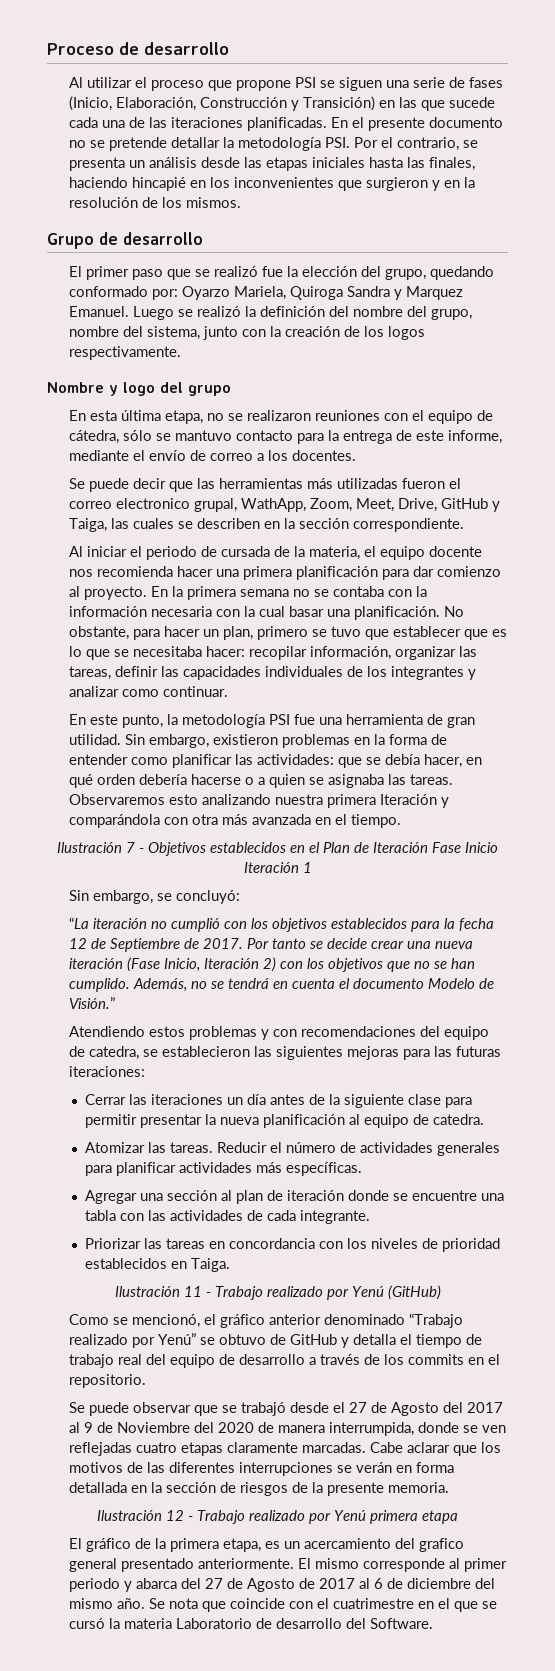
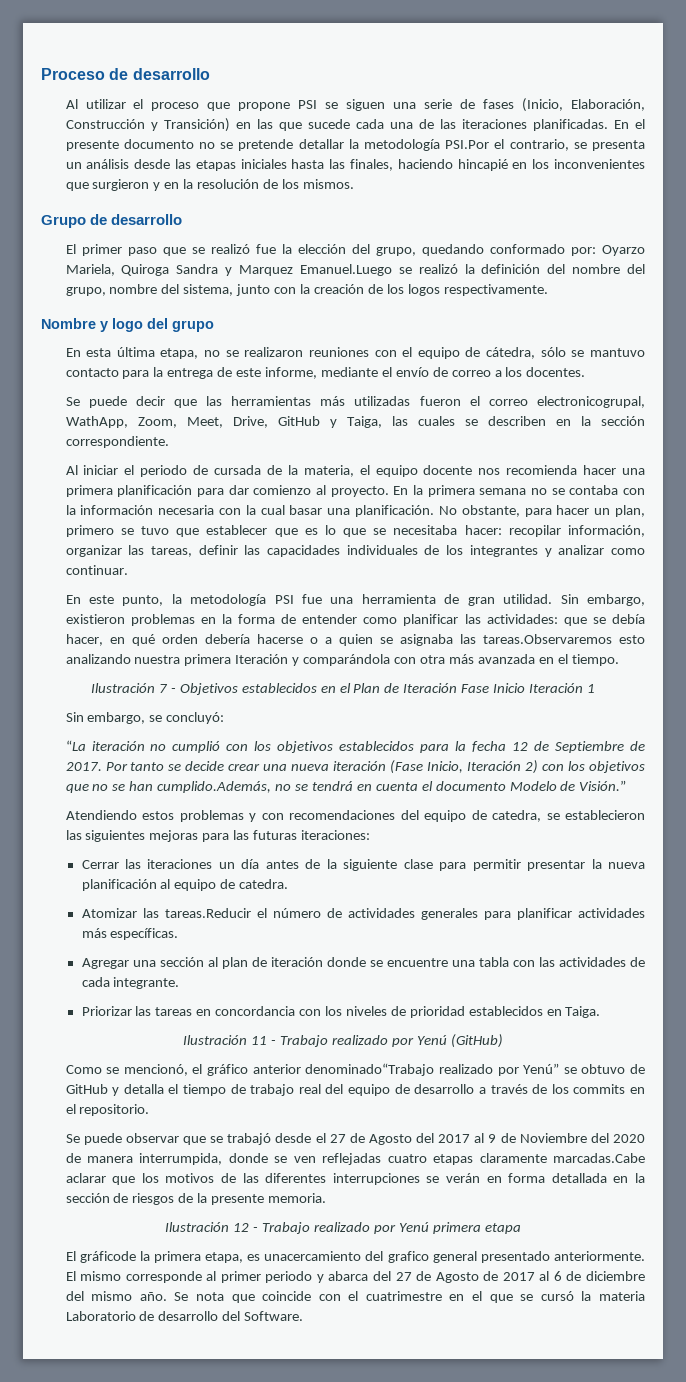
- En el presente documento no se pretende detallar la metodología PSI. Por el contrario, se presenta un análisis desde las etapas iniciales hasta las finales, haciendo hincapié en los inconvenientes que surgieron y en la resolución de los mismos.
+ En el presente documento no se pretende detallar la metodología PSI.Por el contrario, se presenta un análisis desde las etapas iniciales hasta las finales, haciendo hincapié en los inconvenientes que surgieron y en la resolución de los mismos.
- El primer paso que se realizó fue la elección del grupo, quedando conformado por: Oyarzo Mariela, Quiroga Sandra y Marquez Emanuel. Luego se realizó la definición del nombre del grupo, nombre del sistema, junto con la creación de los logos respectivamente.
+ El primer paso que se realizó fue la elección del grupo, quedando conformado por: Oyarzo Mariela, Quiroga Sandra y Marquez Emanuel.Luego se realizó la definición del nombre del grupo, nombre del sistema, junto con la creación de los logos respectivamente.
- Se puede decir que las herramientas más utilizadas fueron el correo electronico grupal, WathApp, Zoom, Meet, Drive, GitHub y Taiga, las cuales se describen en la sección correspondiente.
+ Se puede decir que las herramientas más utilizadas fueron el correo electronicogrupal, WathApp, Zoom, Meet, Drive, GitHub y Taiga, las cuales se describen en la sección correspondiente.
- Sin embargo, existieron problemas en la forma de entender como planificar las actividades: que se debía hacer, en qué orden debería hacerse o a quien se asignaba las tareas. Observaremos esto analizando nuestra primera Iteración y comparándola con otra más avanzada en el tiempo.
+ Sin embargo, existieron problemas en la forma de entender como planificar las actividades: que se debía hacer, en qué orden debería hacerse o a quien se asignaba las tareas.Observaremos esto analizando nuestra primera Iteración y comparándola con otra más avanzada en el tiempo.
- Por tanto se decide crear una nueva iteración (Fase Inicio, Iteración 2) con los objetivos que no se han cumplido. Además, no se tendrá en cuenta el documento Modelo de Visión.”
+ Por tanto se decide crear una nueva iteración (Fase Inicio, Iteración 2) con los objetivos que no se han cumplido.Además, no se tendrá en cuenta el documento Modelo de Visión.”
- Atomizar las tareas. Reducir el número de actividades generales para planificar actividades más específicas.
+ Atomizar las tareas.Reducir el número de actividades generales para planificar actividades más específicas.
- Como se mencionó, el gráfico anterior denominado “Trabajo realizado por Yenú” se obtuvo de GitHub y detalla el tiempo de trabajo real del equipo de desarrollo a través de los commits en el repositorio.
+ Como se mencionó, el gráfico anterior denominado“Trabajo realizado por Yenú” se obtuvo de GitHub y detalla el tiempo de trabajo real del equipo de desarrollo a través de los commits en el repositorio.
- Se puede observar que se trabajó desde el 27 de Agosto del 2017 al 9 de Noviembre del 2020 de manera interrumpida, donde se ven reflejadas cuatro etapas claramente marcadas. Cabe aclarar que los motivos de las diferentes interrupciones se verán en forma detallada en la sección de riesgos de la presente memoria.
+ Se puede observar que se trabajó desde el 27 de Agosto del 2017 al 9 de Noviembre del 2020 de manera interrumpida, donde se ven reflejadas cuatro etapas claramente marcadas.Cabe aclarar que los motivos de las diferentes interrupciones se verán en forma detallada en la sección de riesgos de la presente memoria.
- El gráfico de la primera etapa, es un acercamiento del grafico general presentado anteriormente.
+ El gráficode la primera etapa, es unacercamiento del grafico general presentado anteriormente.

